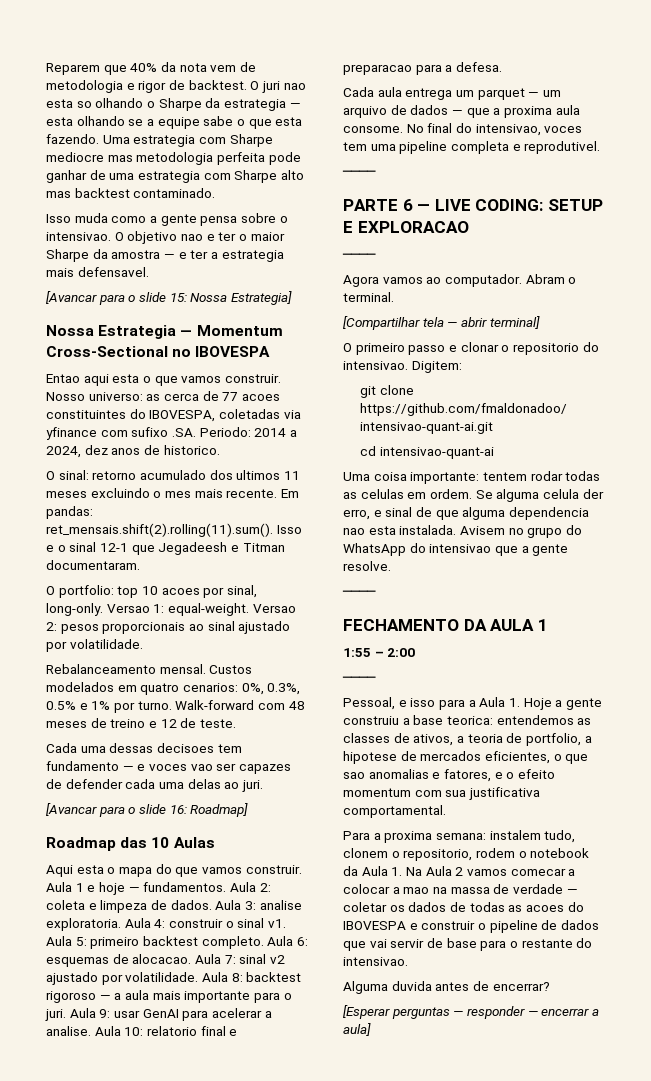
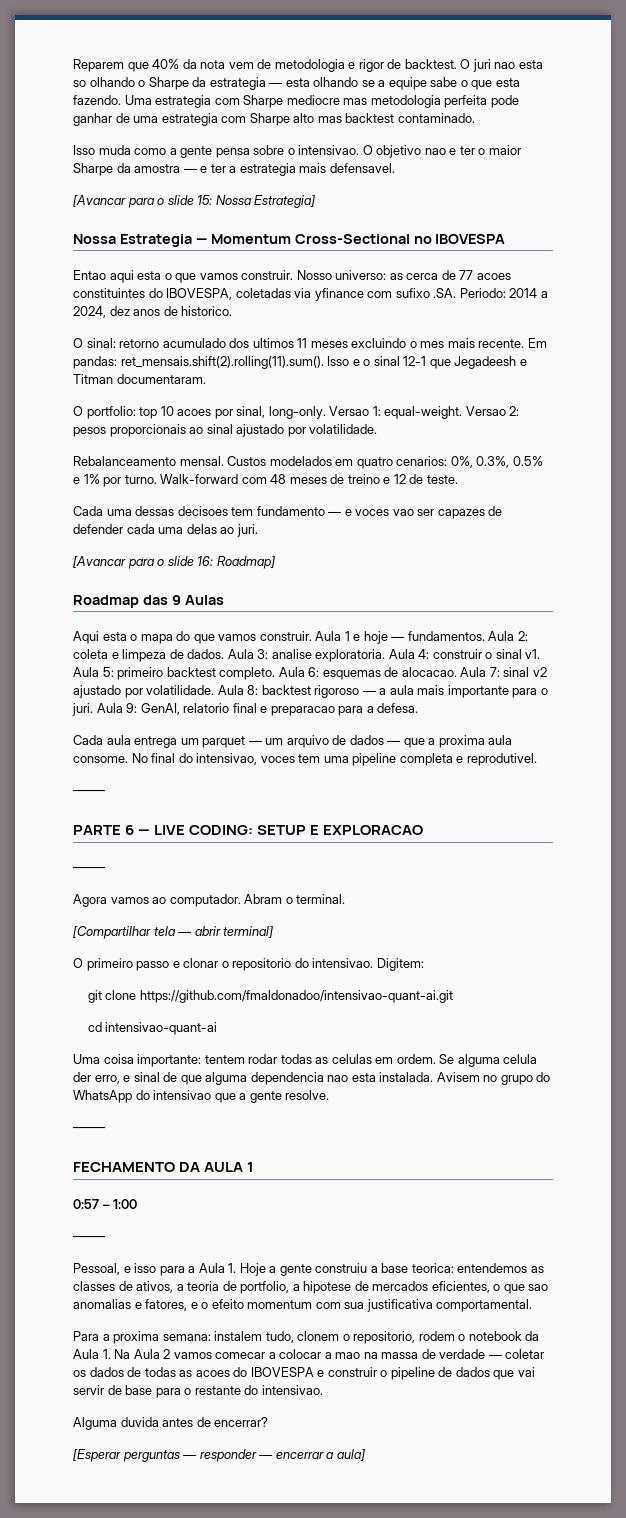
- Roadmap das 10 Aulas
+ Roadmap das 9 Aulas
- Aula 9: usar GenAI para acelerar a analise. Aula 10: relatorio final e preparacao para a defesa.
+ Aula 9: GenAI, relatorio final e preparacao para a defesa.
- 1:55 – 2:00
+ 0:57 – 1:00

